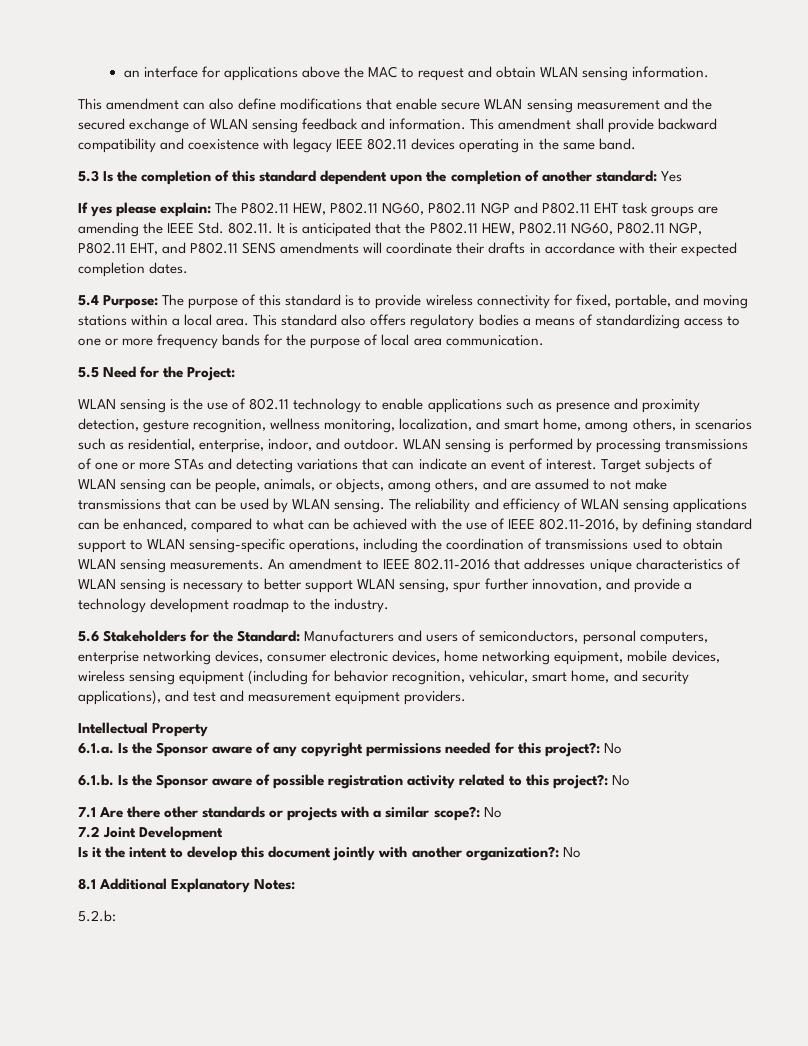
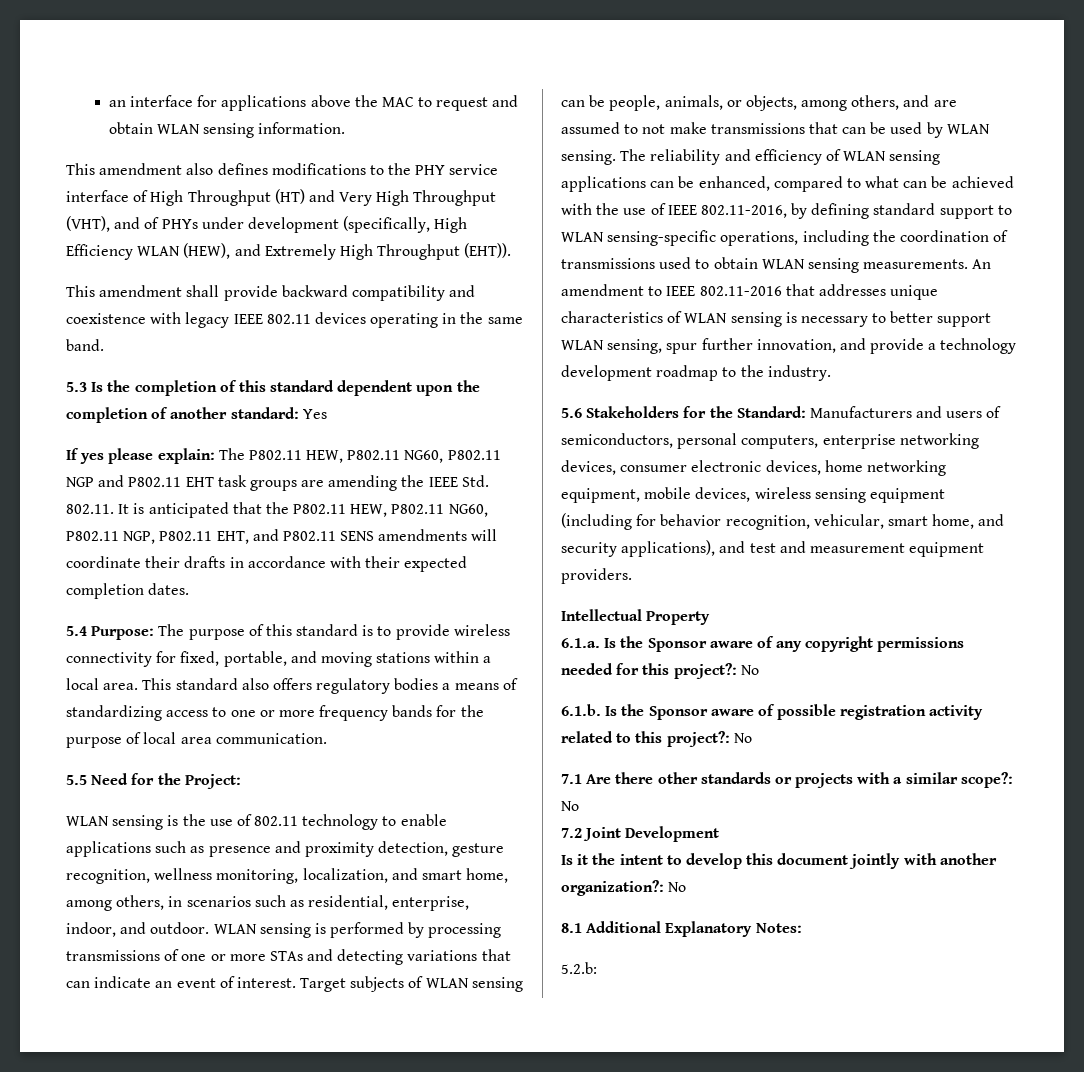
- This amendment can also define modifications that enable secure WLAN sensing measurement and the secured exchange of WLAN sensing feedback and information. This amendment shall provide backward compatibility and coexistence with legacy IEEE 802.11 devices operating in the same band.
+ This amendment also defines modifications to the PHY service interface of High Throughput (HT) and Very High Throughput (VHT), and of PHYs under development (specifically, High Efficiency WLAN (HEW), and Extremely High Throughput (EHT)).
+ This amendment shall provide backward compatibility and coexistence with legacy IEEE 802.11 devices operating in the same band.

